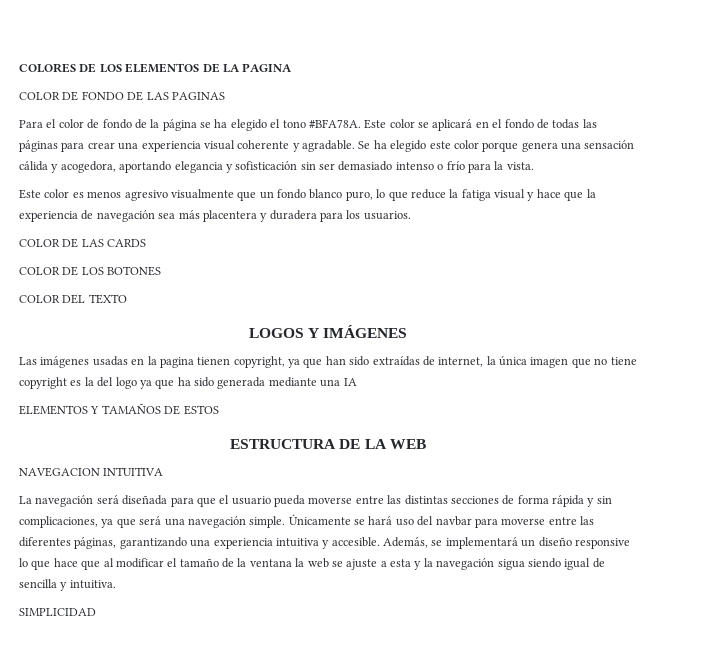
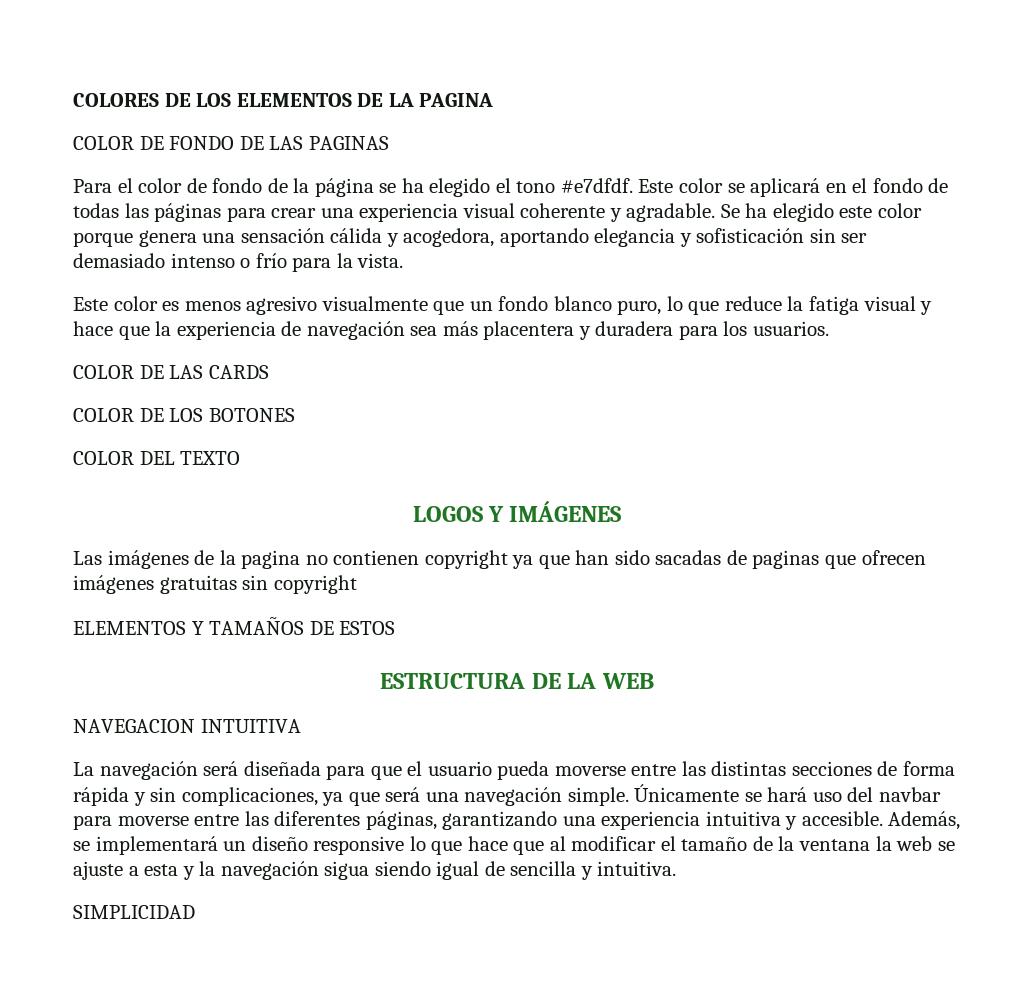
- Para el color de fondo de la página se ha elegido el tono #BFA78A.
+ Para el color de fondo de la página se ha elegido el tono #e7dfdf.
- Las imágenes usadas en la pagina tienen copyright, ya que han sido extraídas de internet, la única imagen que no tiene copyright es la del logo ya que ha sido generada mediante una IA
+ Las imágenes de la pagina no contienen copyright ya que han sido sacadas de paginas que ofrecen imágenes gratuitas sin copyright

